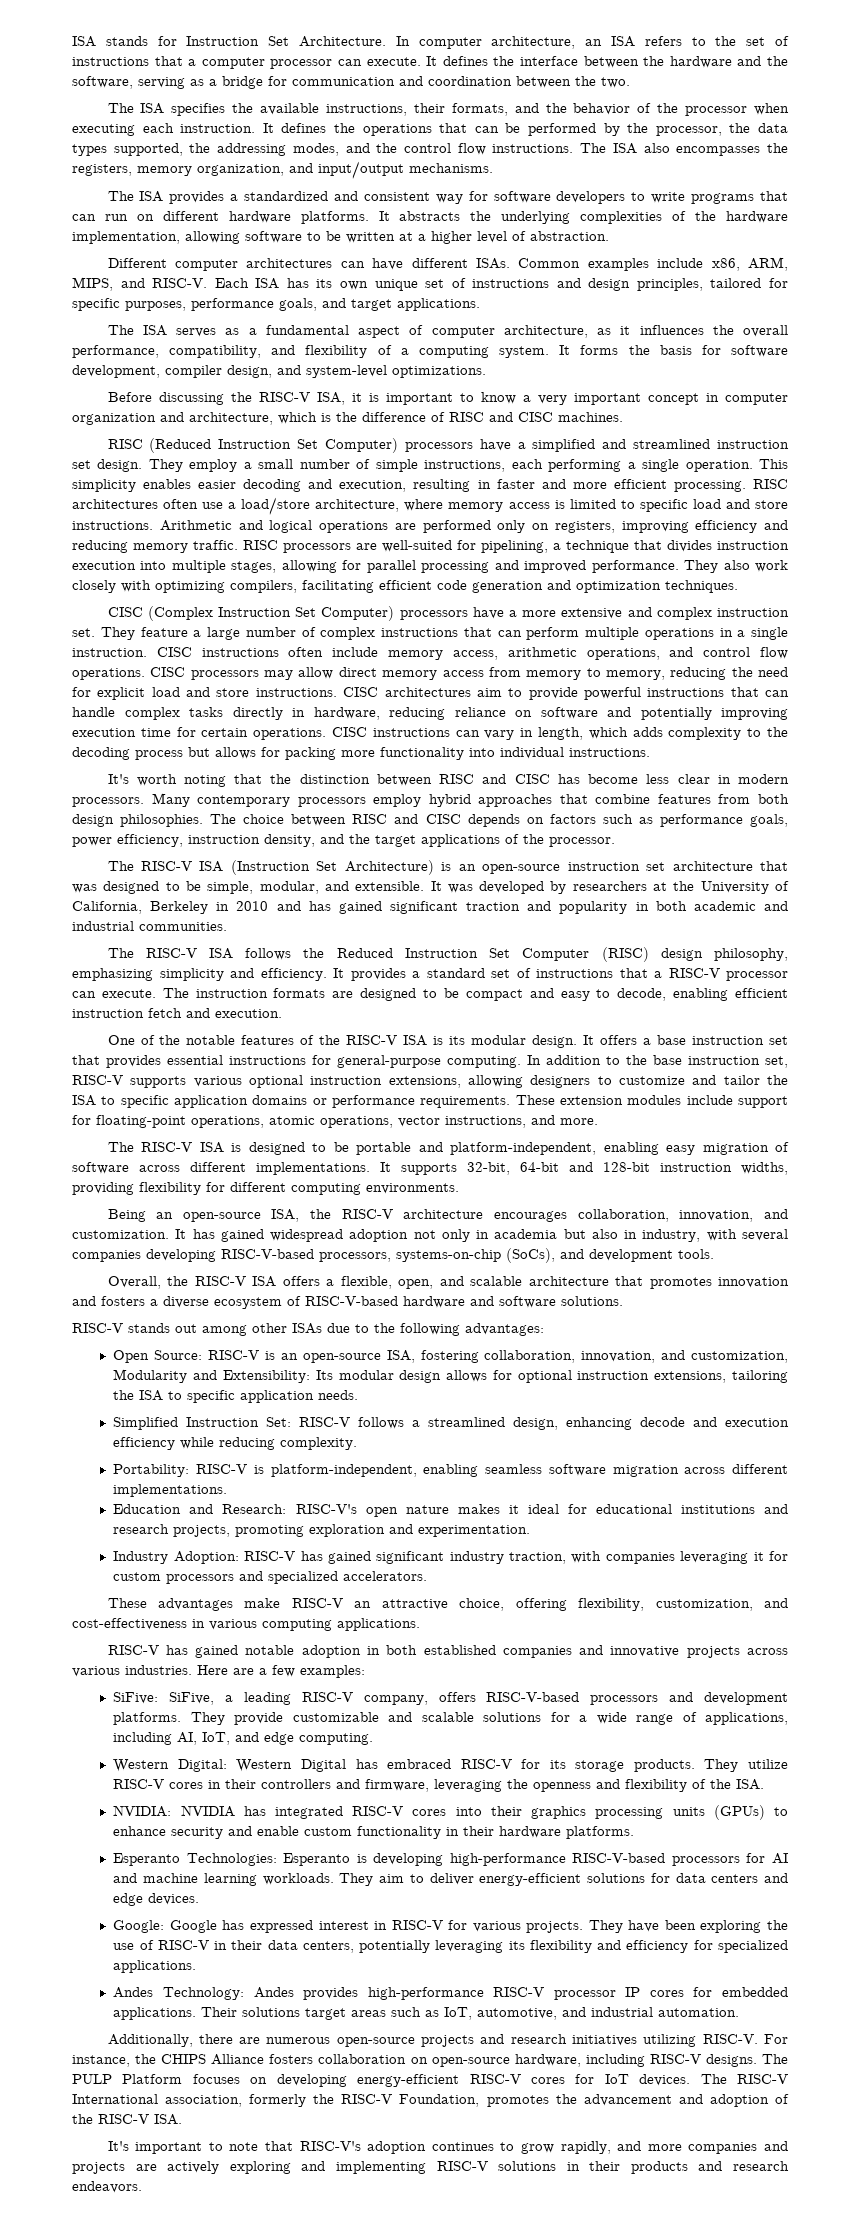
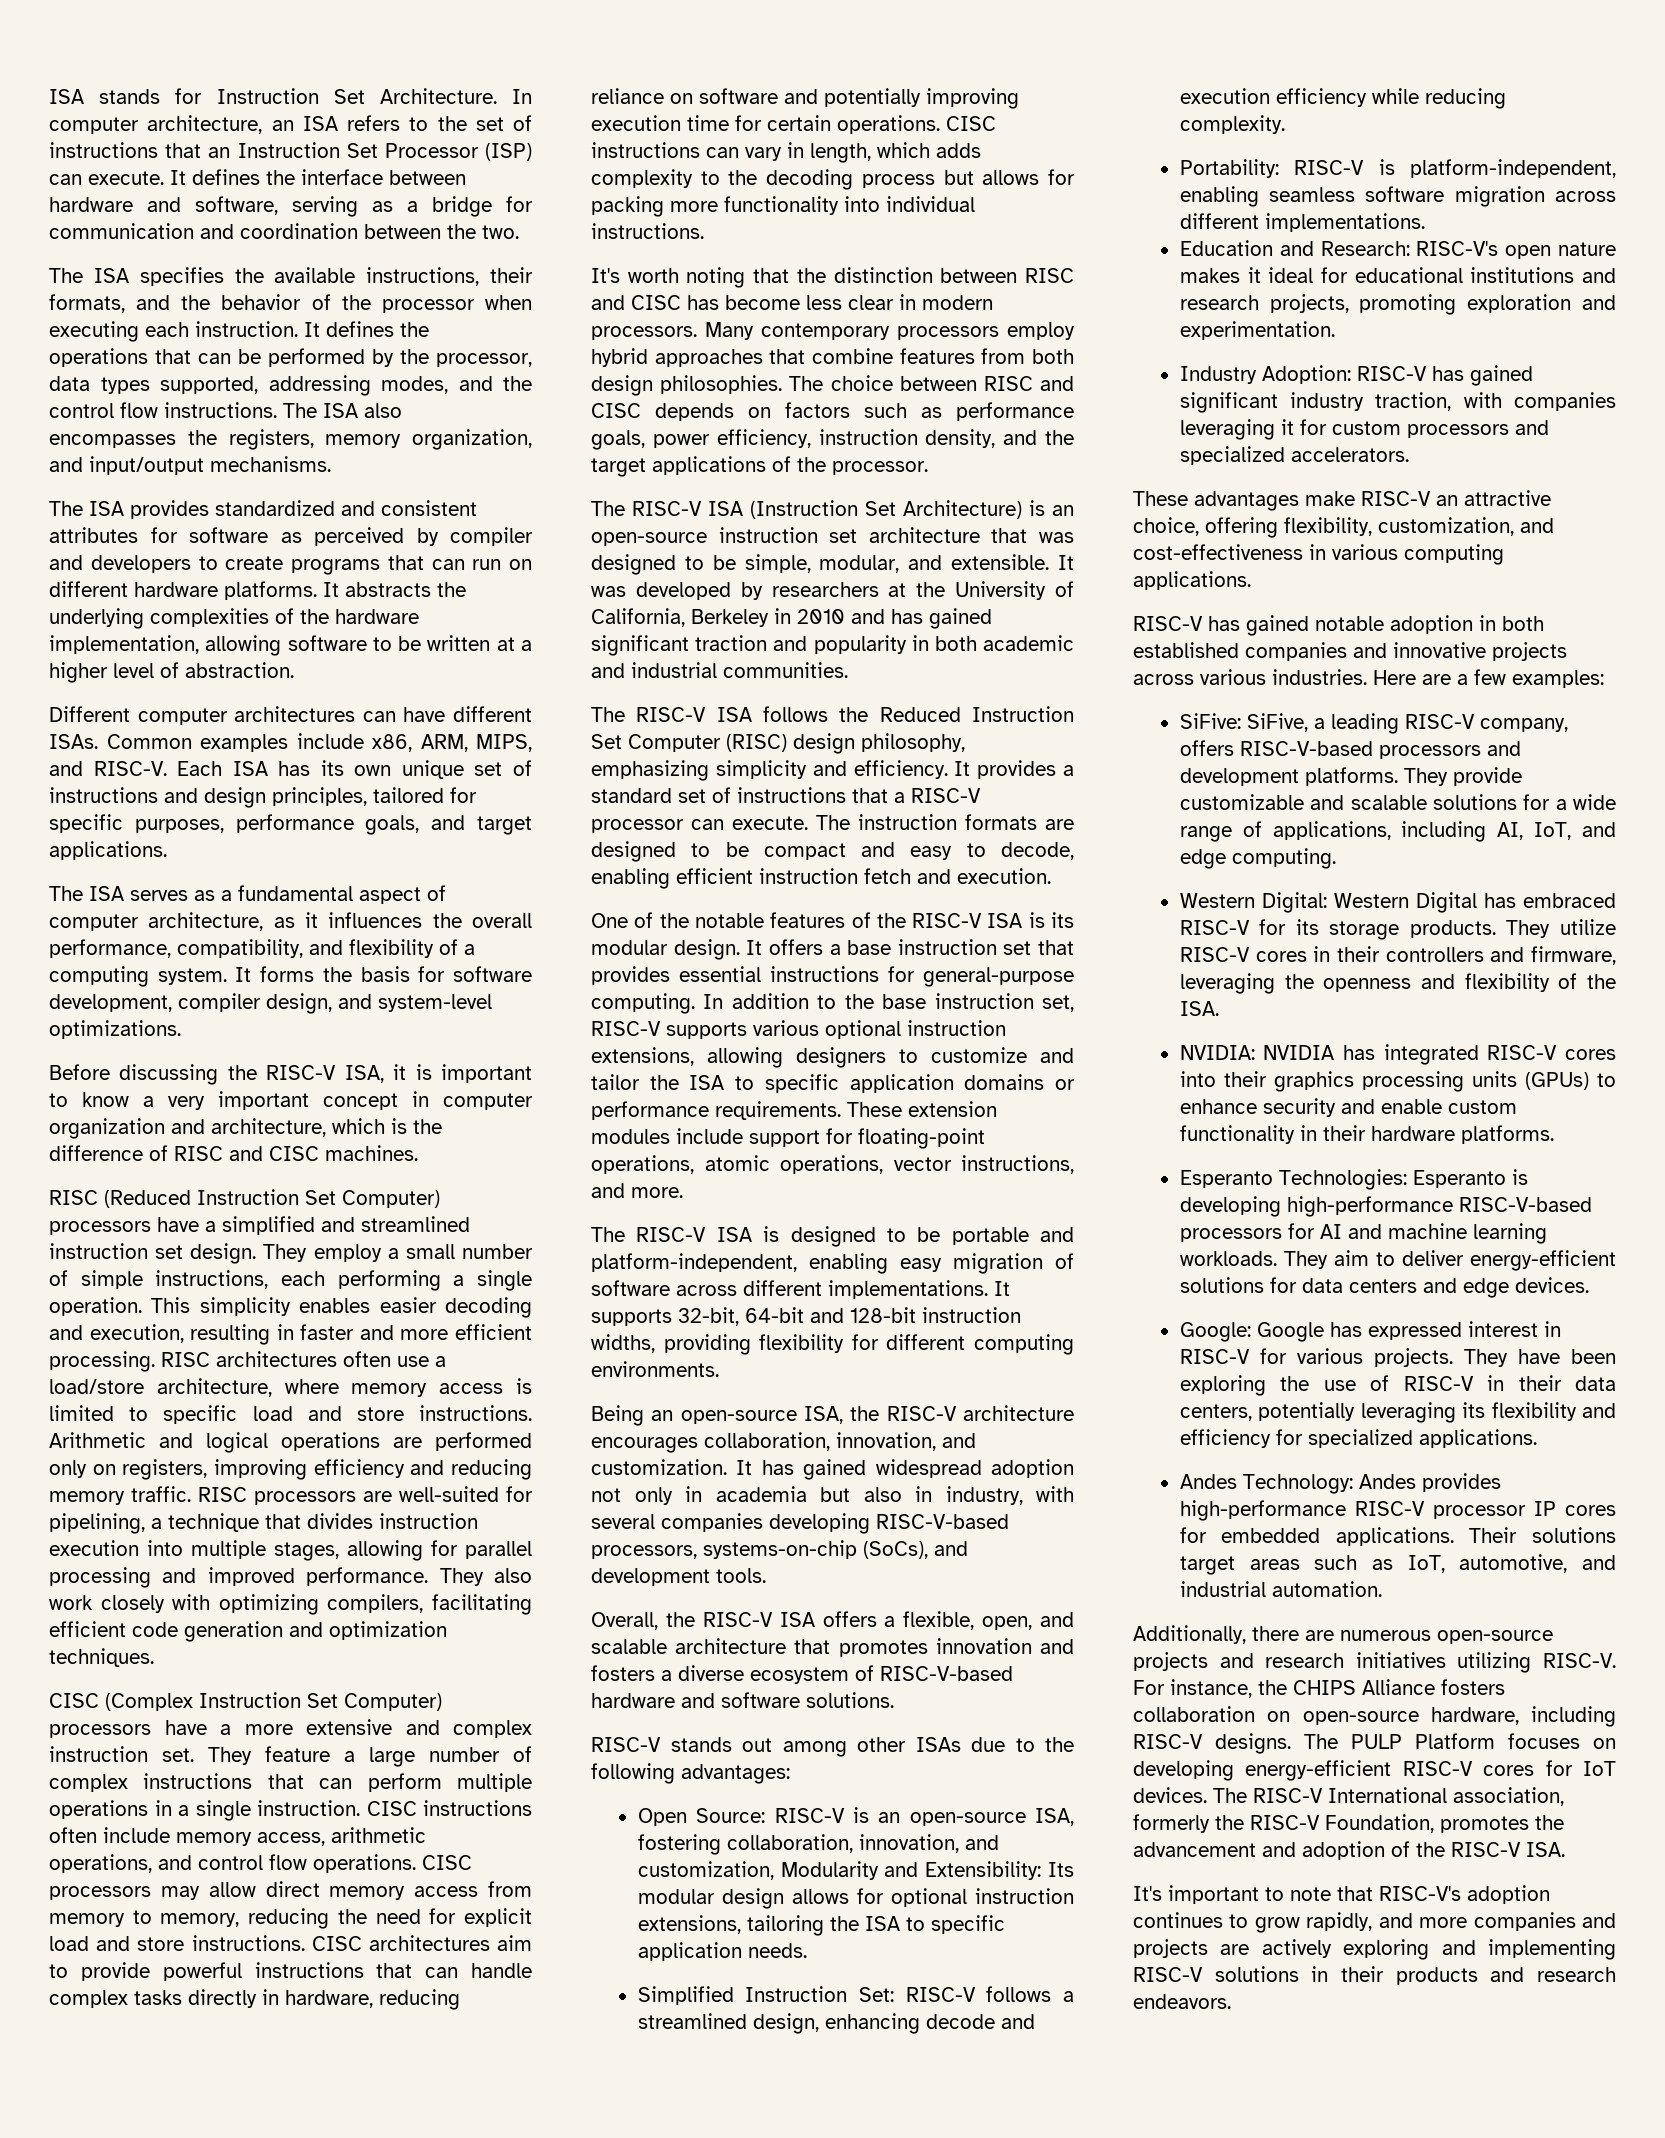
- In computer architecture, an ISA refers to the set of instructions that a computer processor can execute.
+ In computer architecture, an ISA refers to the set of instructions that an Instruction Set Processor (ISP) can execute.
- It defines the interface between the hardware and the software, serving as a bridge for communication and coordination between the two.
+ It defines the interface between hardware and software, serving as a bridge for communication and coordination between the two.
- It defines the operations that can be performed by the processor, the data types supported, the addressing modes, and the control flow instructions.
+ It defines the operations that can be performed by the processor, data types supported, addressing modes, and the control flow instructions.
- The ISA provides a standardized and consistent way for software developers to write programs that can run on different hardware platforms.
+ The ISA provides standardized and consistent attributes for software as perceived by compiler and developers to create programs that can run on different hardware platforms.

